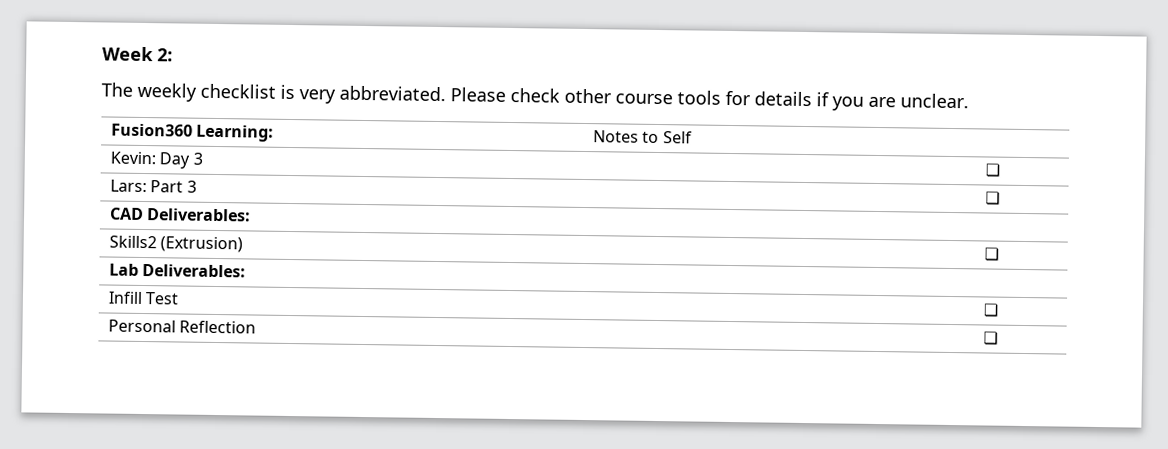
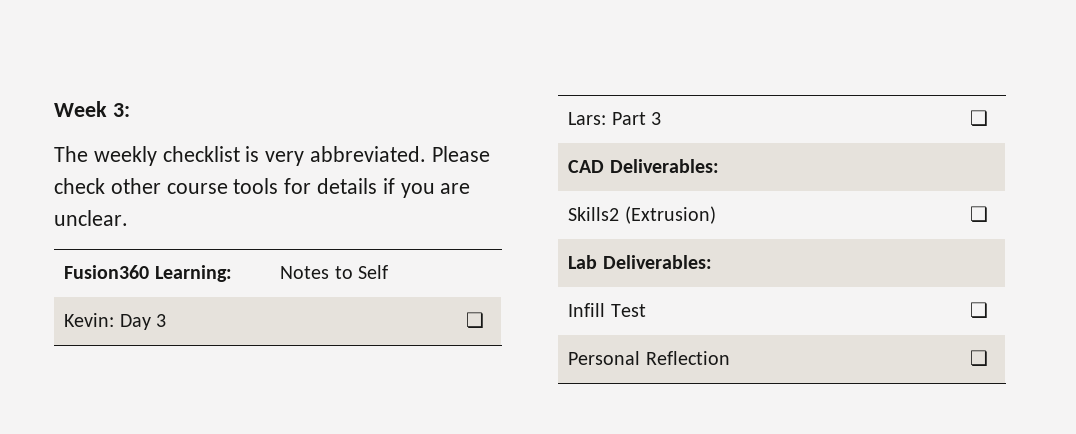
- Week 2:
+ Week 3:

